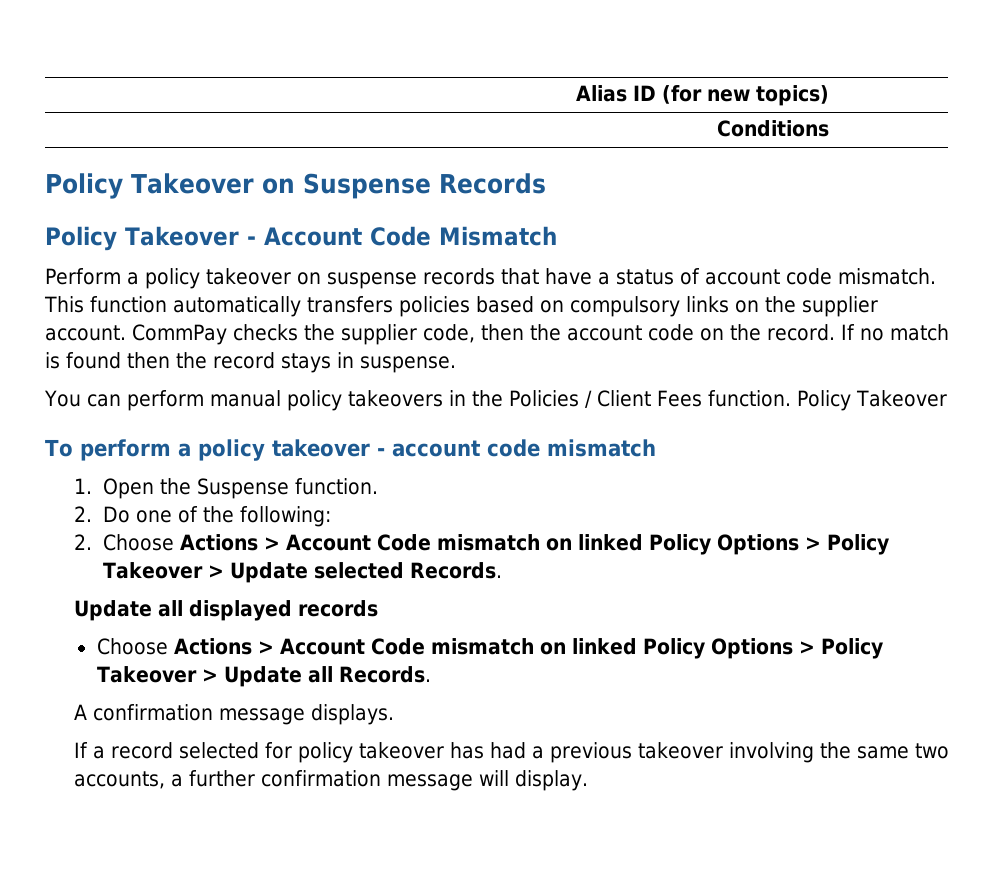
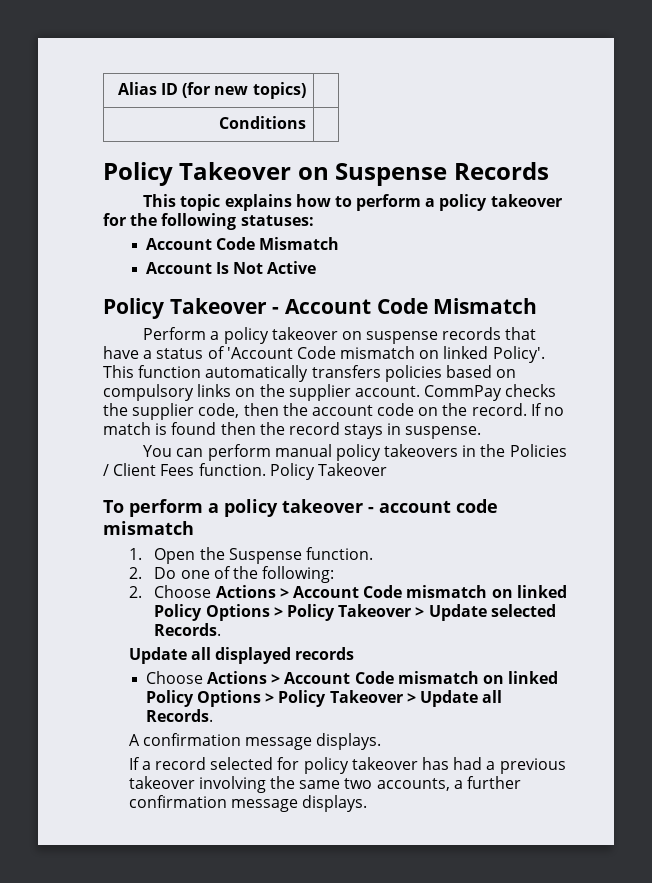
+ This topic explains how to perform a policy takeover for the following statuses:
+ Account Code Mismatch
+ Account Is Not Active
- Perform a policy takeover on suspense records that have a status of account code mismatch.
+ Perform a policy takeover on suspense records that have a status of 'Account Code mismatch on linked Policy'.
- If a record selected for policy takeover has had a previous takeover involving the same two accounts, a further confirmation message will display.
+ If a record selected for policy takeover has had a previous takeover involving the same two accounts, a further confirmation message displays.

